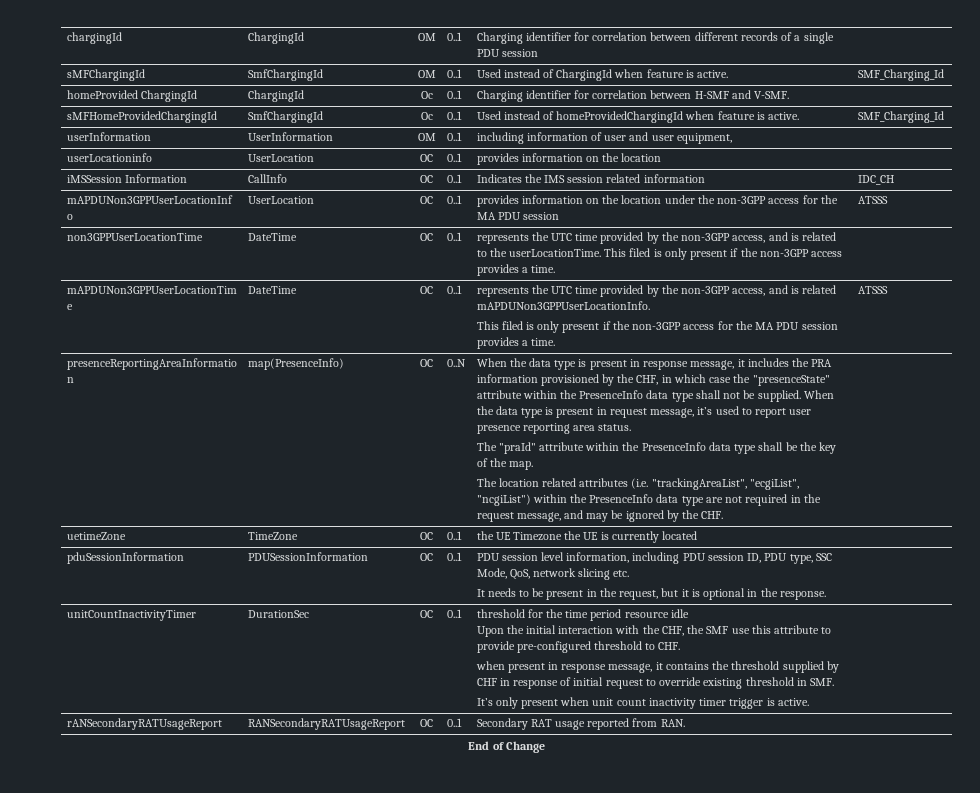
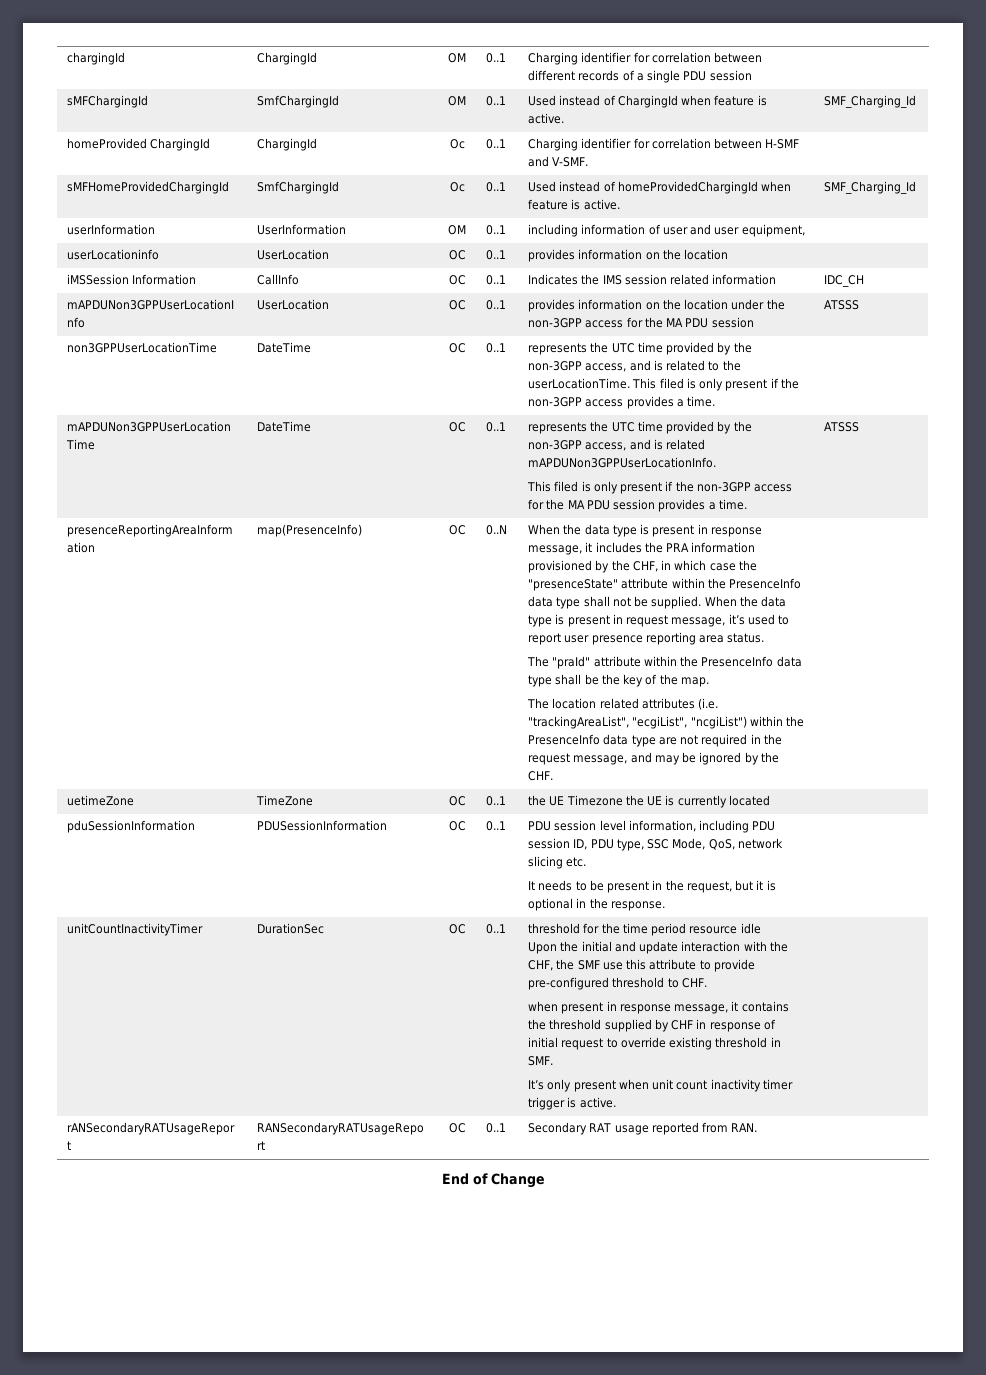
- Upon the initial interaction with the CHF, the SMF use this attribute to provide pre-configured threshold to CHF.
+ Upon the initial and update interaction with the CHF, the SMF use this attribute to provide pre-configured threshold to CHF.

